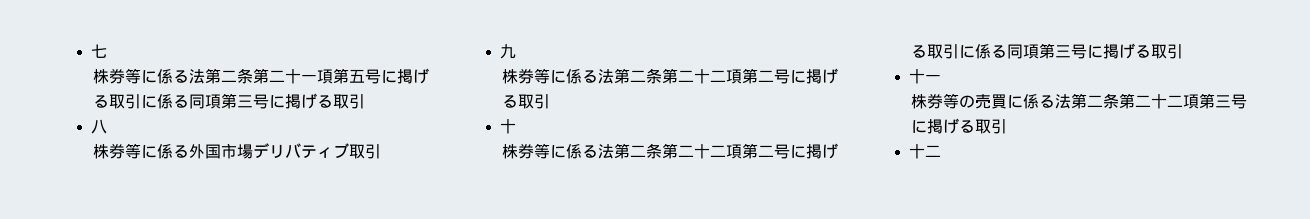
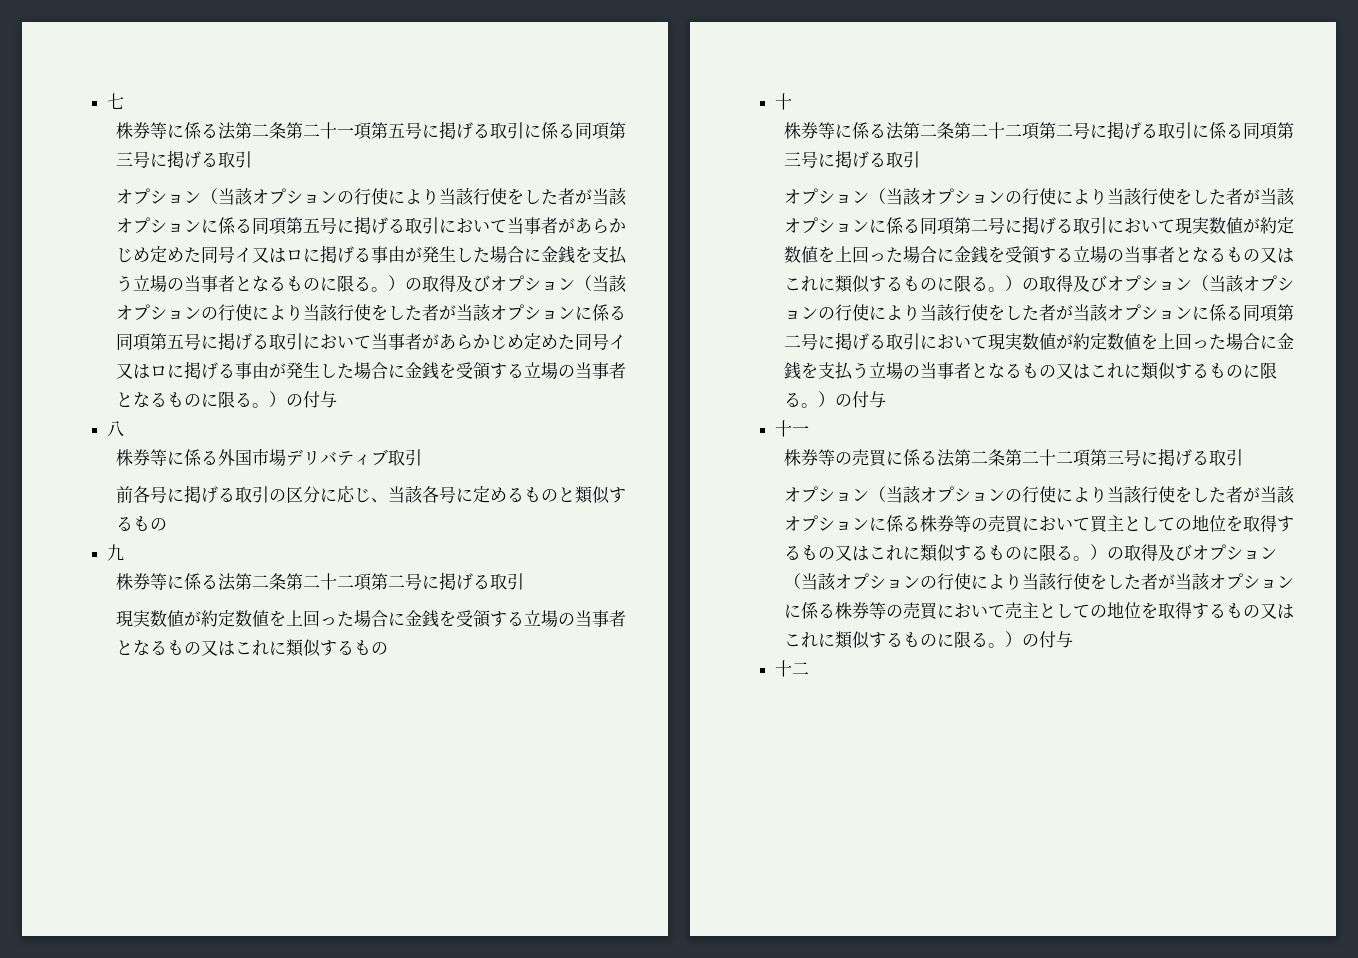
+ オプション（当該オプションの行使により当該行使をした者が当該オプションに係る同項第五号に掲げる取引において当事者があらかじめ定めた同号イ又はロに掲げる事由が発生した場合に金銭を支払う立場の当事者となるものに限る。）の取得及びオプション（当該オプションの行使により当該行使をした者が当該オプションに係る同項第五号に掲げる取引において当事者があらかじめ定めた同号イ又はロに掲げる事由が発生した場合に金銭を受領する立場の当事者となるものに限る。）の付与
+ 前各号に掲げる取引の区分に応じ、当該各号に定めるものと類似するもの
  九
  株券等に係る法第二条第二十二項第二号に掲げる取引
+ 現実数値が約定数値を上回った場合に金銭を受領する立場の当事者となるもの又はこれに類似するもの
+ オプション（当該オプションの行使により当該行使をした者が当該オプションに係る同項第二号に掲げる取引において現実数値が約定数値を上回った場合に金銭を受領する立場の当事者となるもの又はこれに類似するものに限る。）の取得及びオプション（当該オプションの行使により当該行使をした者が当該オプションに係る同項第二号に掲げる取引において現実数値が約定数値を上回った場合に金銭を支払う立場の当事者となるもの又はこれに類似するものに限る。）の付与
+ オプション（当該オプションの行使により当該行使をした者が当該オプションに係る株券等の売買において買主としての地位を取得するもの又はこれに類似するものに限る。）の取得及びオプション（当該オプションの行使により当該行使をした者が当該オプションに係る株券等の売買において売主としての地位を取得するもの又はこれに類似するものに限る。）の付与

